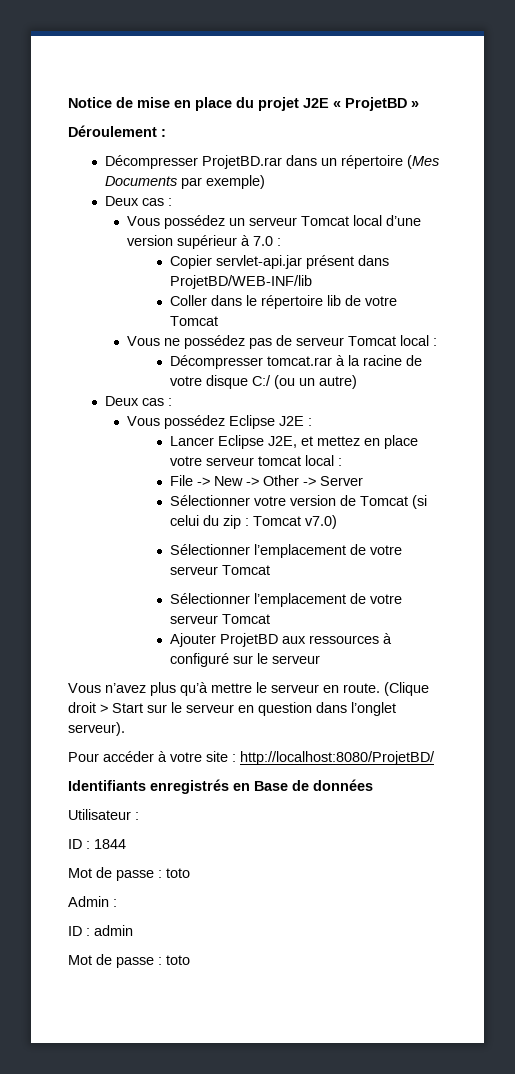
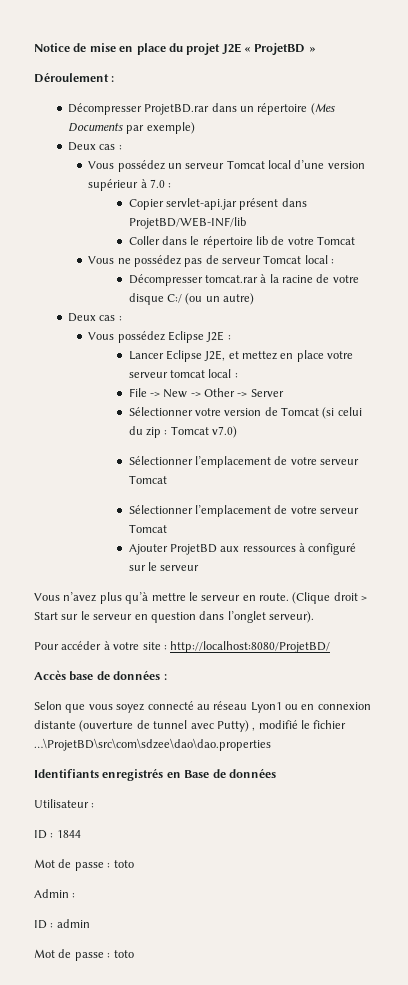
+ Accès base de données :
+ Selon que vous soyez connecté au réseau Lyon1 ou en connexion distante (ouverture de tunnel avec Putty) , modifié le fichier …\ProjetBD\src\com\sdzee\dao\dao.properties

